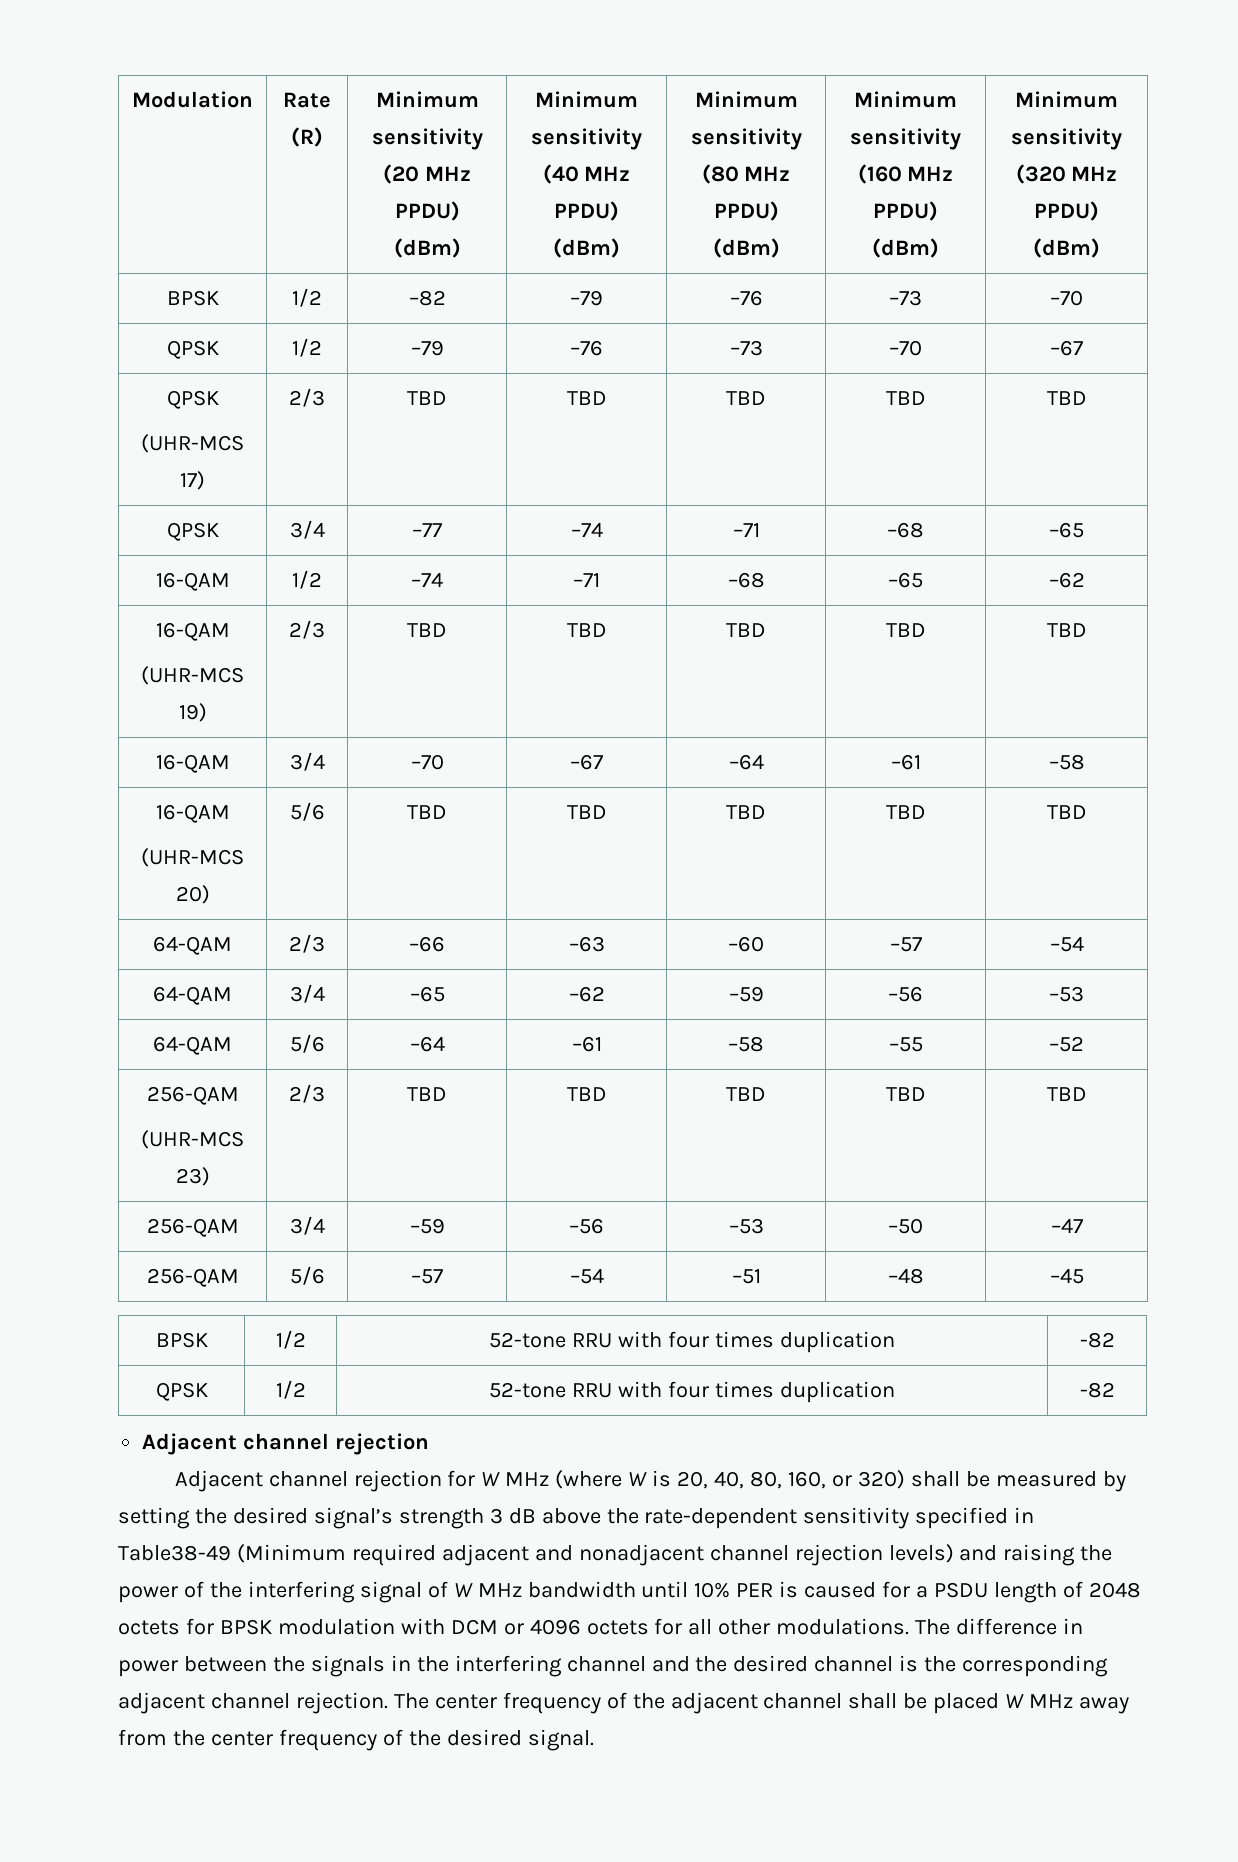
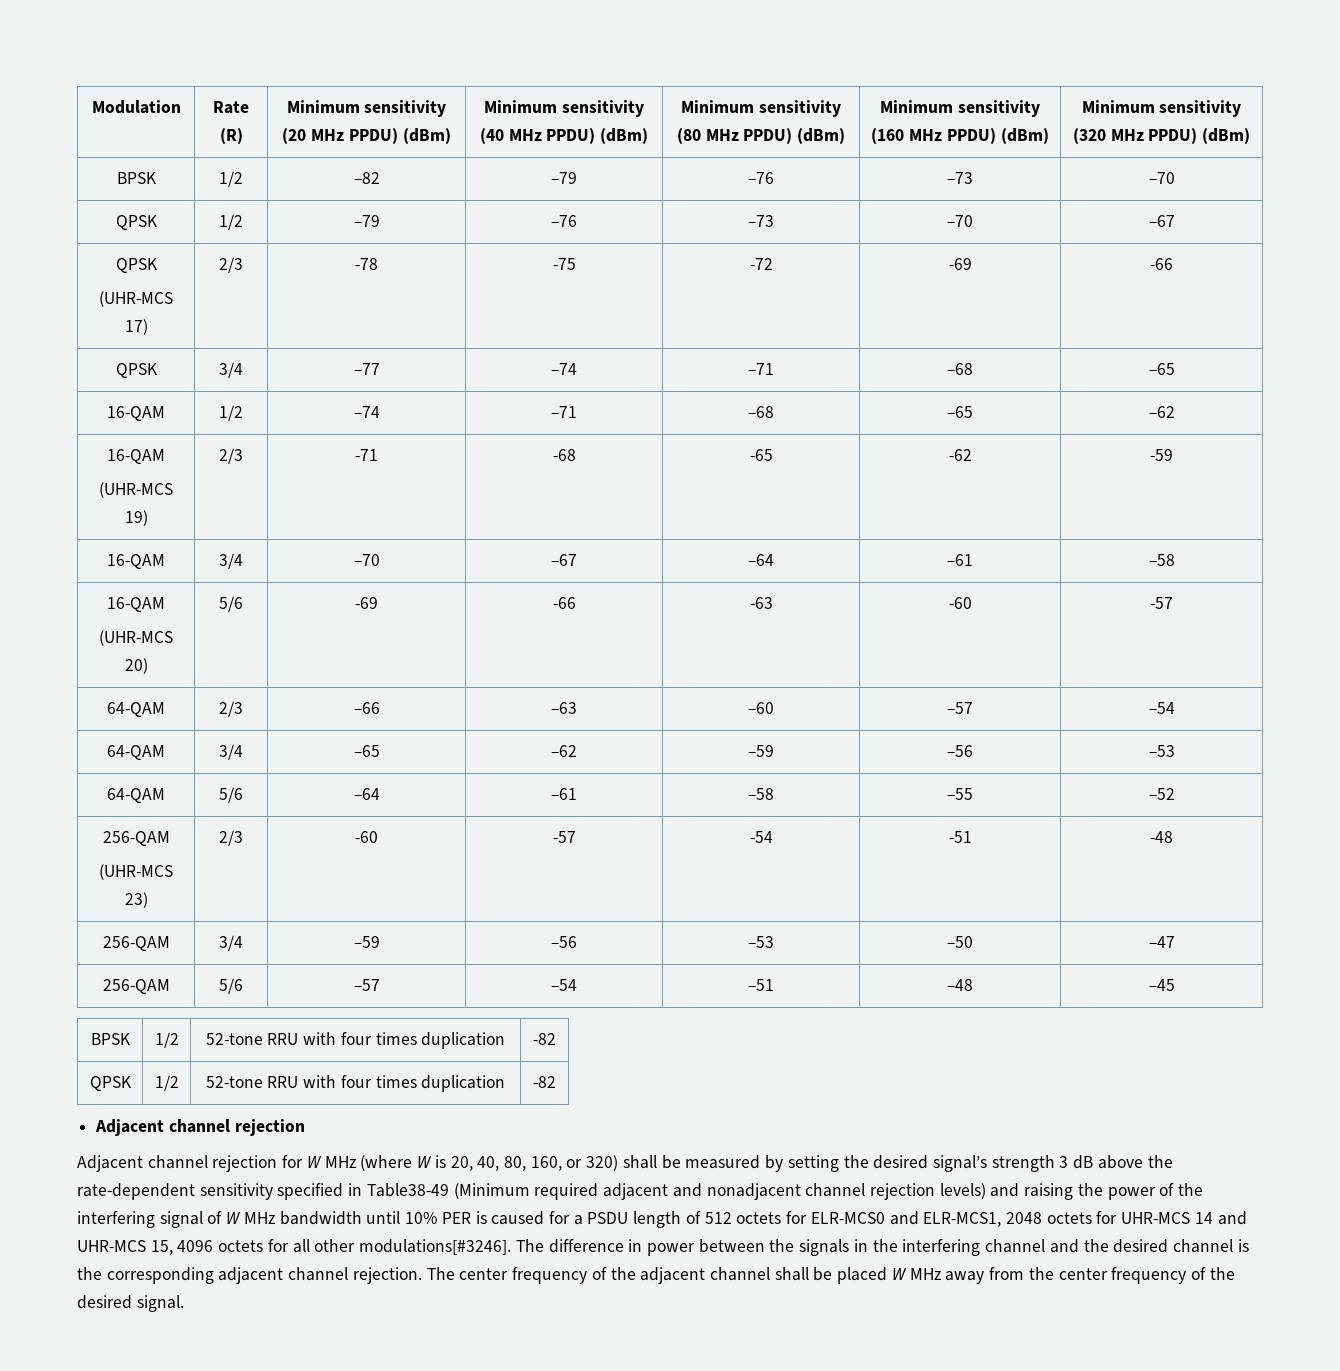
  QPSK | 1/2 | –79 | –76 | –73 | –70 | –67
  QPSK
- (UHR-MCS 17) | 2/3 | TBD | TBD | TBD | TBD | TBD
+ (UHR-MCS 17) | 2/3 | -78 | -75 | -72 | -69 | -66
  16-QAM | 1/2 | –74 | –71 | –68 | –65 | –62
  16-QAM
- (UHR-MCS 19) | 2/3 | TBD | TBD | TBD | TBD | TBD
+ (UHR-MCS 19) | 2/3 | -71 | -68 | -65 | -62 | -59
  16-QAM | 3/4 | –70 | –67 | –64 | –61 | –58
  16-QAM
- (UHR-MCS 20) | 5/6 | TBD | TBD | TBD | TBD | TBD
+ (UHR-MCS 20) | 5/6 | -69 | -66 | -63 | -60 | -57
  64-QAM | 5/6 | –64 | –61 | –58 | –55 | –52
  256-QAM
- (UHR-MCS 23) | 2/3 | TBD | TBD | TBD | TBD | TBD
+ (UHR-MCS 23) | 2/3 | -60 | -57 | -54 | -51 | -48
- Adjacent channel rejection for W MHz (where W is 20, 40, 80, 160, or 320) shall be measured by setting the desired signal’s strength 3 dB above the rate-dependent sensitivity specified in Table38-49 (Minimum required adjacent and nonadjacent channel rejection levels) and raising the power of the interfering signal of W MHz bandwidth until 10% PER is caused for a PSDU length of 2048 octets for BPSK modulation with DCM or 4096 octets for all other modulations.
+ Adjacent channel rejection for W MHz (where W is 20, 40, 80, 160, or 320) shall be measured by setting the desired signal’s strength 3 dB above the rate-dependent sensitivity specified in Table38-49 (Minimum required adjacent and nonadjacent channel rejection levels) and raising the power of the interfering signal of W MHz bandwidth until 10% PER is caused for a PSDU length of 512 octets for ELR-MCS0 and ELR-MCS1, 2048 octets for UHR-MCS 14 and UHR-MCS 15, 4096 octets for all other modulations[#3246].

